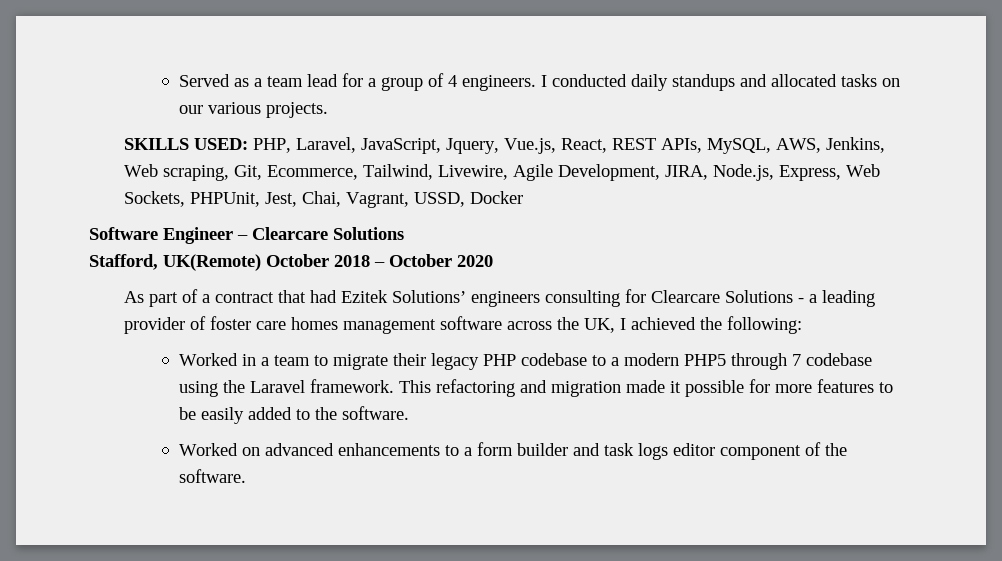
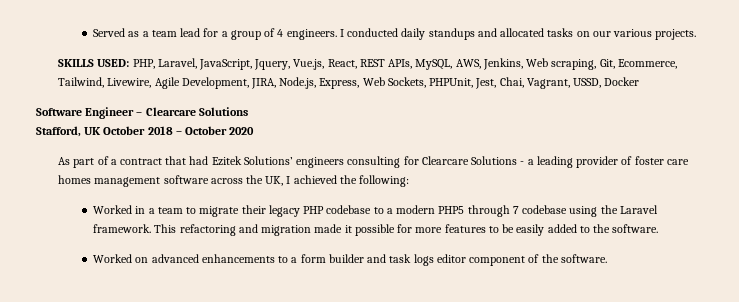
- Stafford, UK(Remote) October 2018 – October 2020
+ Stafford, UK October 2018 – October 2020

